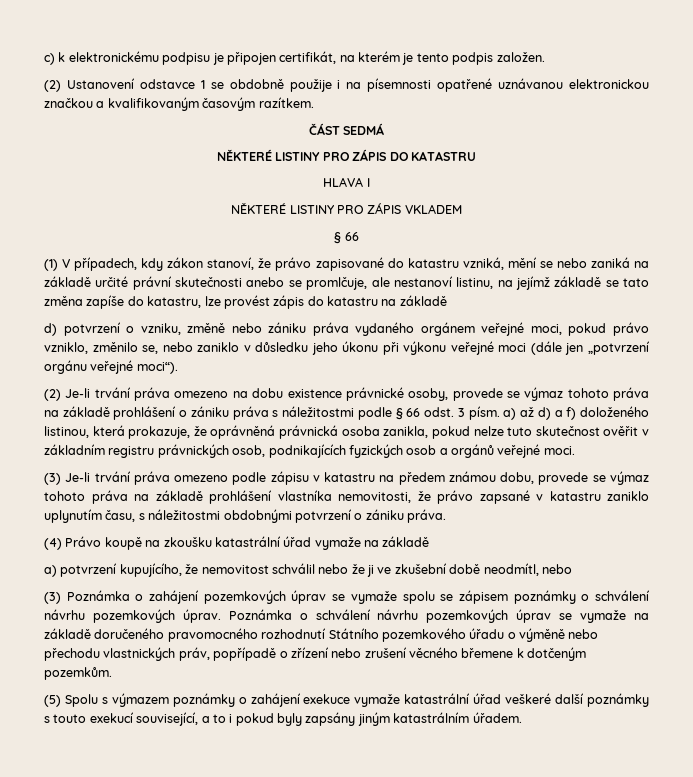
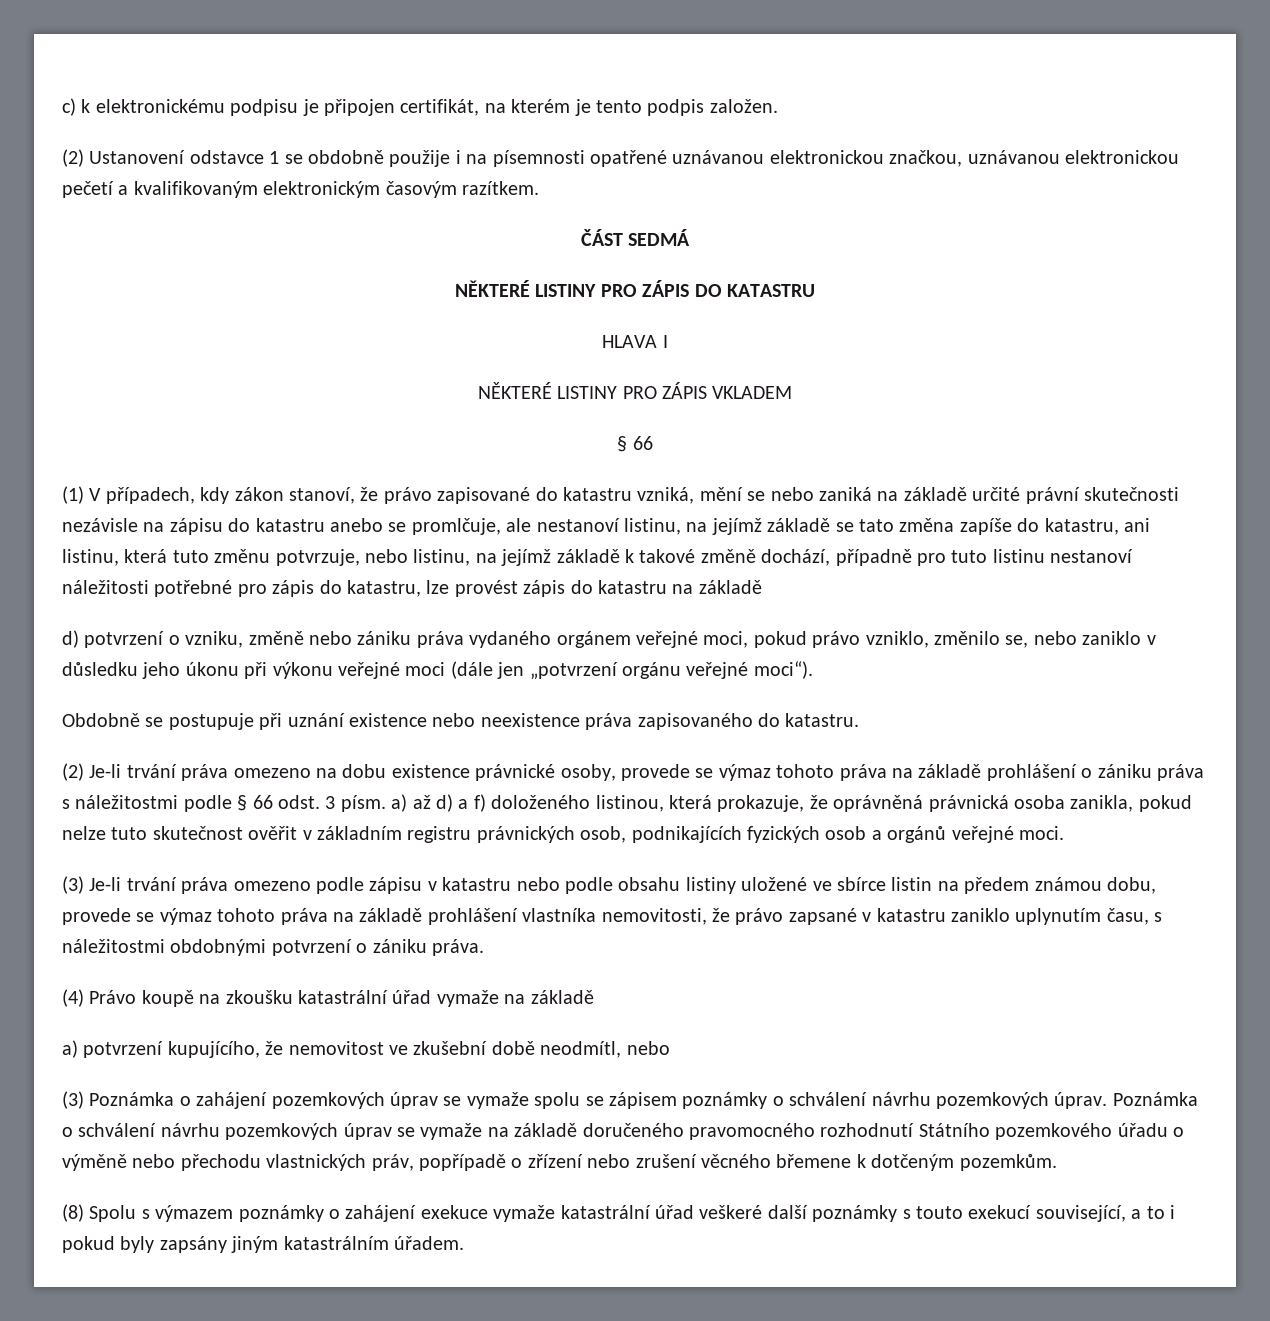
- (2) Ustanovení odstavce 1 se obdobně použije i na písemnosti opatřené uznávanou elektronickou značkou a kvalifikovaným časovým razítkem.
+ (2) Ustanovení odstavce 1 se obdobně použije i na písemnosti opatřené uznávanou elektronickou značkou, uznávanou elektronickou pečetí a kvalifikovaným elektronickým časovým razítkem.
- (1) V případech, kdy zákon stanoví, že právo zapisované do katastru vzniká, mění se nebo zaniká na základě určité právní skutečnosti anebo se promlčuje, ale nestanoví listinu, na jejímž základě se tato změna zapíše do katastru, lze provést zápis do katastru na základě
+ (1) V případech, kdy zákon stanoví, že právo zapisované do katastru vzniká, mění se nebo zaniká na základě určité právní skutečnosti nezávisle na zápisu do katastru anebo se promlčuje, ale nestanoví listinu, na jejímž základě se tato změna zapíše do katastru, ani listinu, která tuto změnu potvrzuje, nebo listinu, na jejímž základě k takové změně dochází, případně pro tuto listinu nestanoví náležitosti potřebné pro zápis do katastru, lze provést zápis do katastru na základě
+ Obdobně se postupuje při uznání existence nebo neexistence práva zapisovaného do katastru.
- (3) Je-li trvání práva omezeno podle zápisu v katastru na předem známou dobu, provede se výmaz tohoto práva na základě prohlášení vlastníka nemovitosti, že právo zapsané v katastru zaniklo uplynutím času, s náležitostmi obdobnými potvrzení o zániku práva.
+ (3) Je-li trvání práva omezeno podle zápisu v katastru nebo podle obsahu listiny uložené ve sbírce listin na předem známou dobu, provede se výmaz tohoto práva na základě prohlášení vlastníka nemovitosti, že právo zapsané v katastru zaniklo uplynutím času, s náležitostmi obdobnými potvrzení o zániku práva.
- a) potvrzení kupujícího, že nemovitost schválil nebo že ji ve zkušební době neodmítl, nebo
+ a) potvrzení kupujícího, že nemovitost ve zkušební době neodmítl, nebo
- (5) Spolu s výmazem poznámky o zahájení exekuce vymaže katastrální úřad veškeré další poznámky s touto exekucí související, a to i pokud byly zapsány jiným katastrálním úřadem.
+ (8) Spolu s výmazem poznámky o zahájení exekuce vymaže katastrální úřad veškeré další poznámky s touto exekucí související, a to i pokud byly zapsány jiným katastrálním úřadem.

